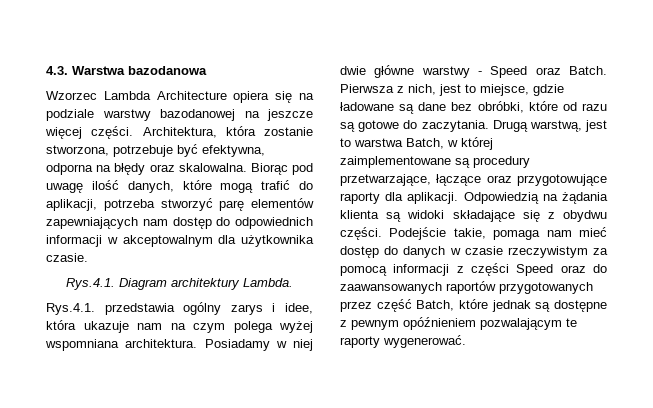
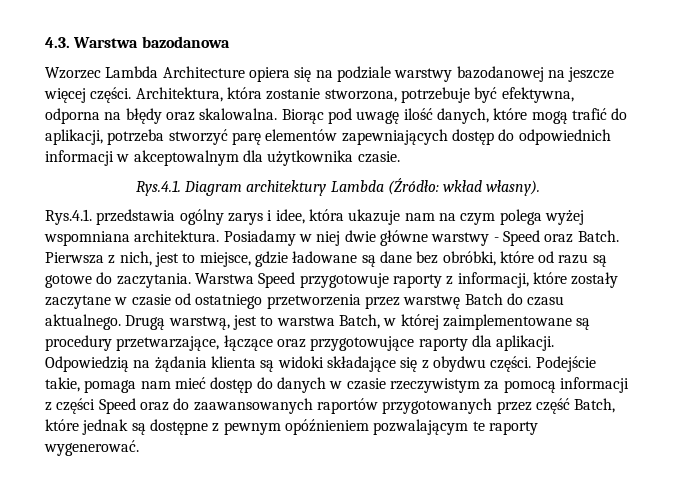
- Biorąc pod uwagę ilość danych, które mogą trafić do aplikacji, potrzeba stworzyć parę elementów zapewniających nam dostęp do odpowiednich informacji w akceptowalnym dla użytkownika czasie.
+ Biorąc pod uwagę ilość danych, które mogą trafić do aplikacji, potrzeba stworzyć parę elementów zapewniających dostęp do odpowiednich informacji w akceptowalnym dla użytkownika czasie.
- Rys.4.1. Diagram architektury Lambda.
+ Rys.4.1. Diagram architektury Lambda (Źródło: wkład własny).
+ Warstwa Speed przygotowuje raporty z informacji, które zostały zaczytane w czasie od ostatniego przetworzenia przez warstwę Batch do czasu aktualnego.

